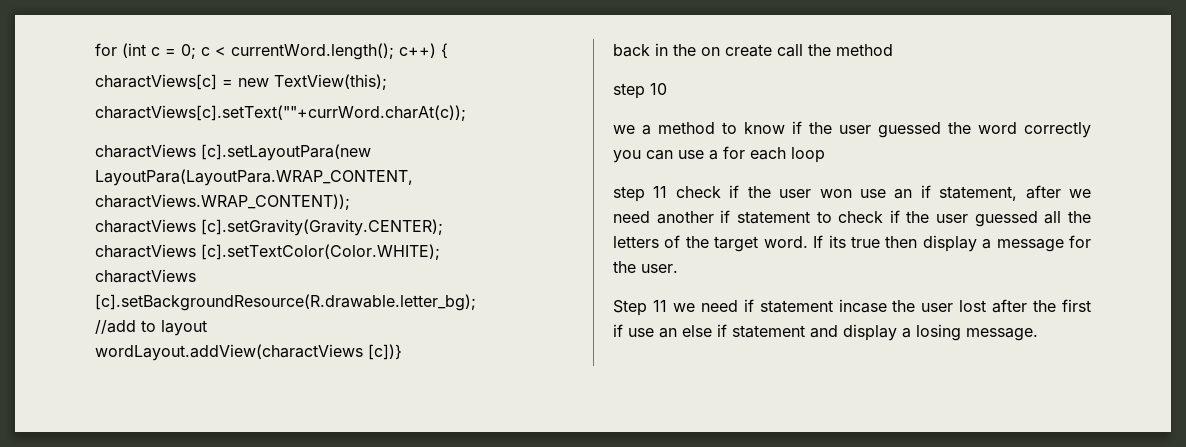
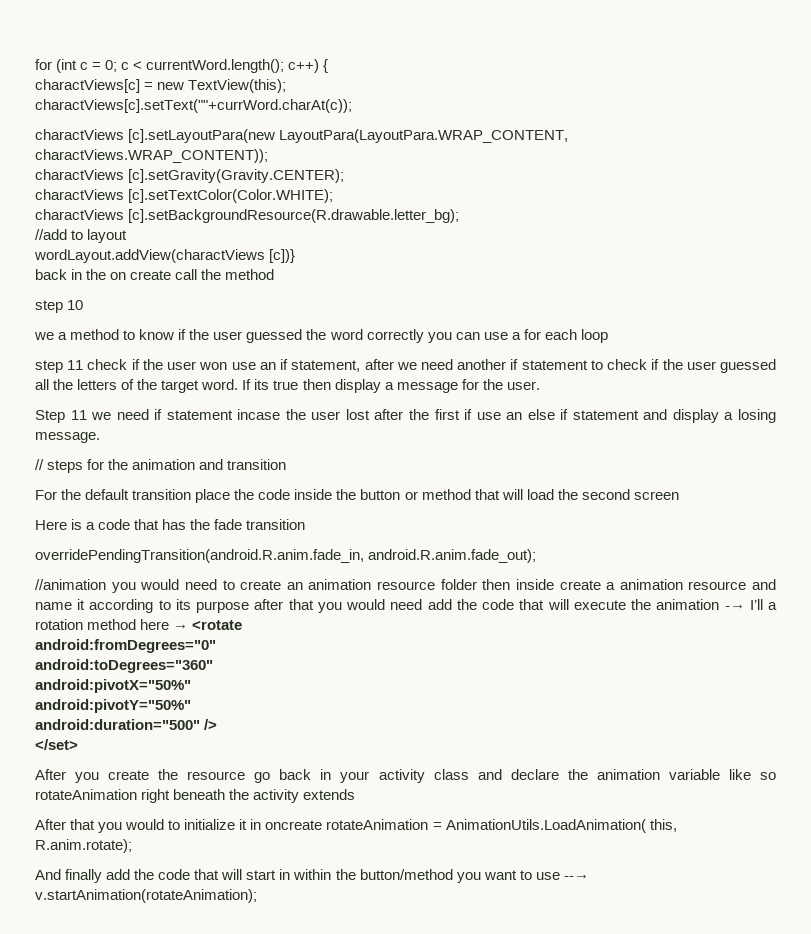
+ // steps for the animation and transition
+ For the default transition place the code inside the button or method that will load the second screen
+ Here is a code that has the fade transition
+ overridePendingTransition(android.R.anim.fade_in, android.R.anim.fade_out);
+ //animation you would need to create an animation resource folder then inside create a animation resource and name it according to its purpose after that you would need add the code that will execute the animation -→ I’ll a rotation method here → <rotate
+ android:fromDegrees="0"
+ android:toDegrees="360"
+ android:pivotX="50%"
+ android:pivotY="50%"
+ android:duration="500" />
+ </set>
+ After you create the resource go back in your activity class and declare the animation variable like so rotateAnimation right beneath the activity extends
+ After that you would to initialize it in oncreate rotateAnimation = AnimationUtils.LoadAnimation( this, R.anim.rotate);
+ And finally add the code that will start in within the button/method you want to use --→ v.startAnimation(rotateAnimation);

